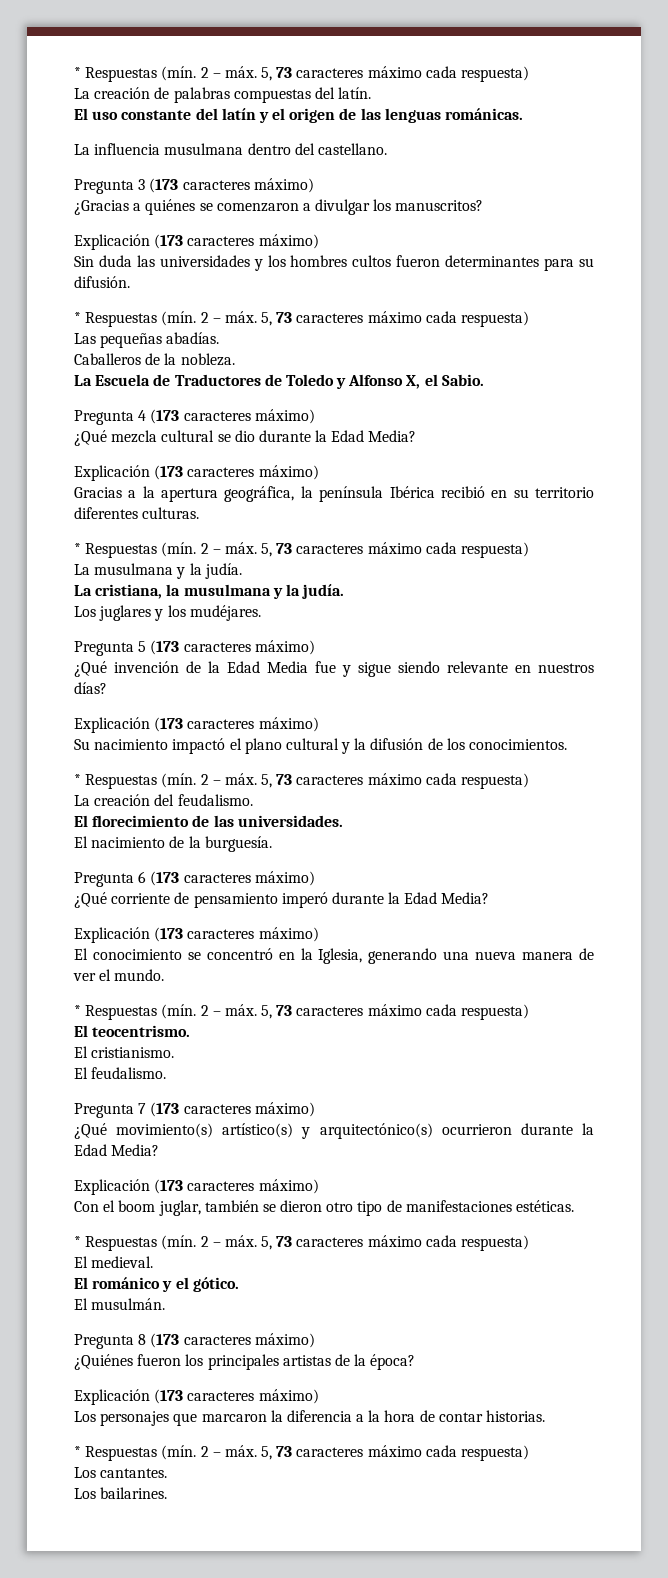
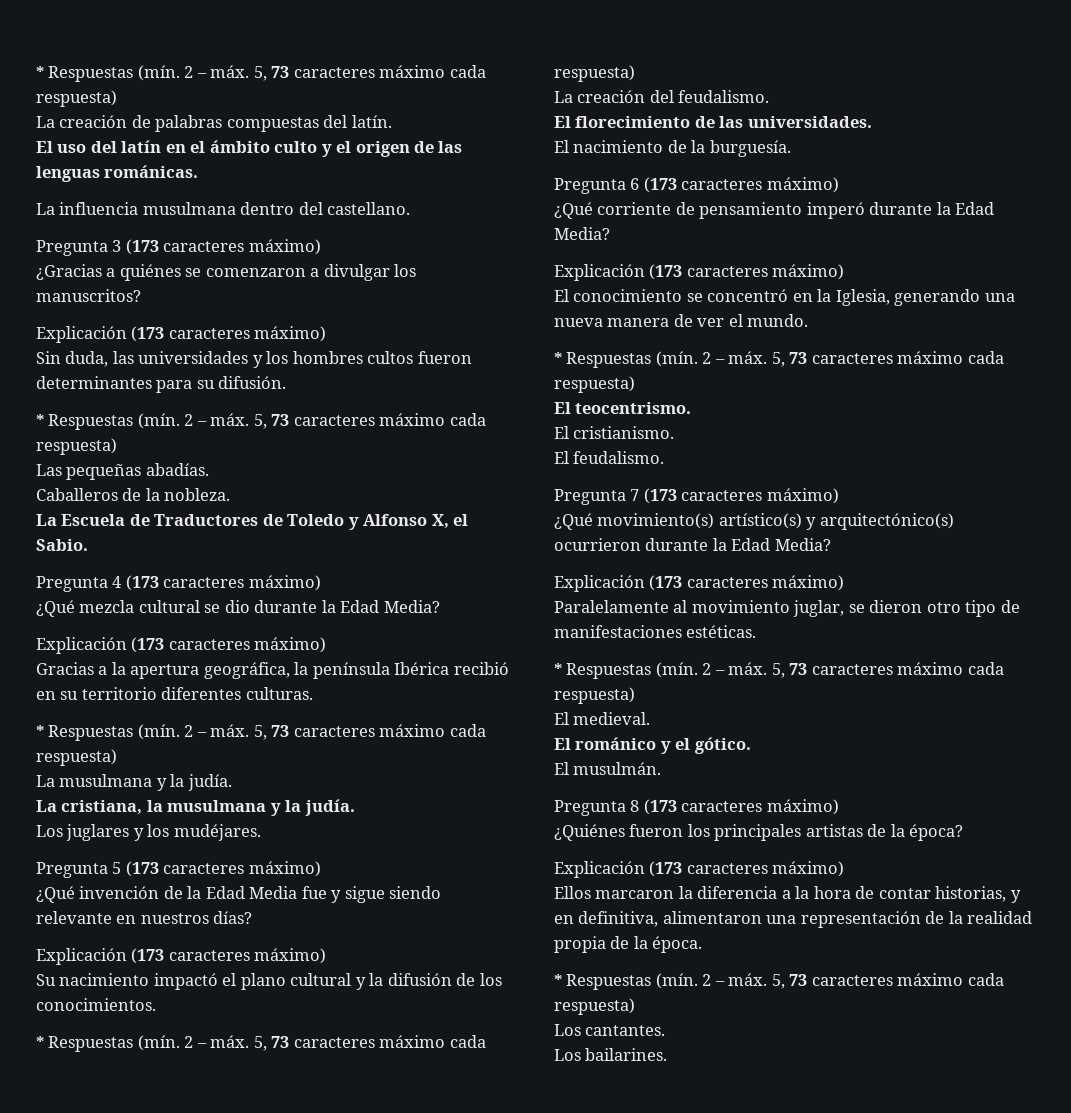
- El uso constante del latín y el origen de las lenguas románicas.
+ El uso del latín en el ámbito culto y el origen de las lenguas románicas.
- Sin duda las universidades y los hombres cultos fueron determinantes para su difusión.
+ Sin duda, las universidades y los hombres cultos fueron determinantes para su difusión.
- Con el boom juglar, también se dieron otro tipo de manifestaciones estéticas.
+ Paralelamente al movimiento juglar, se dieron otro tipo de manifestaciones estéticas.
- Los personajes que marcaron la diferencia a la hora de contar historias.
+ Ellos marcaron la diferencia a la hora de contar historias, y en definitiva, alimentaron una representación de la realidad propia de la época.

